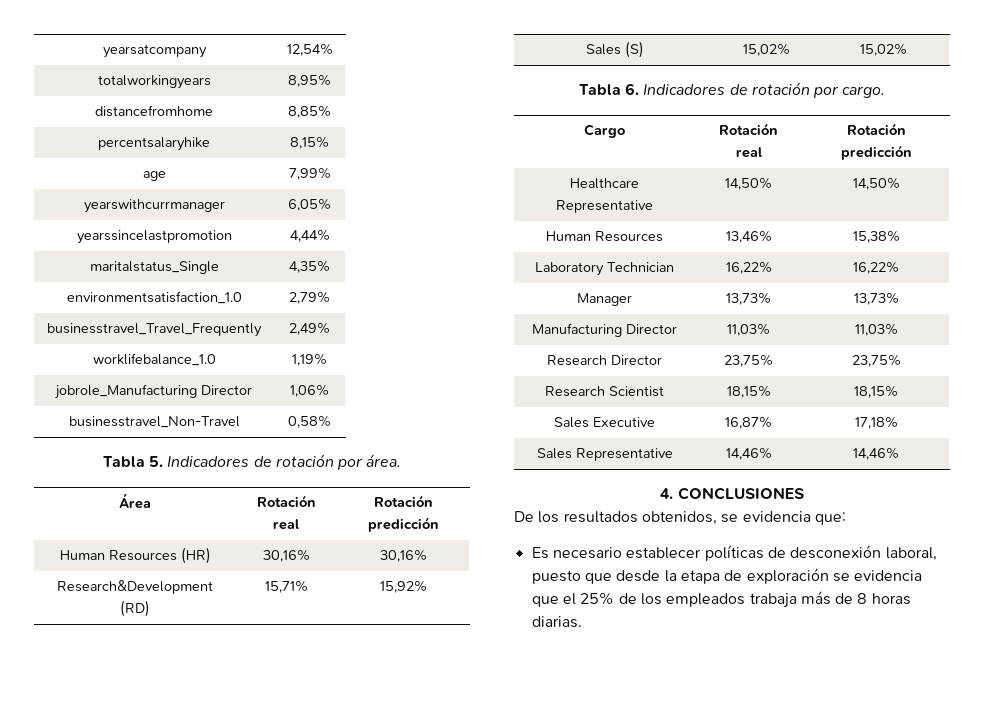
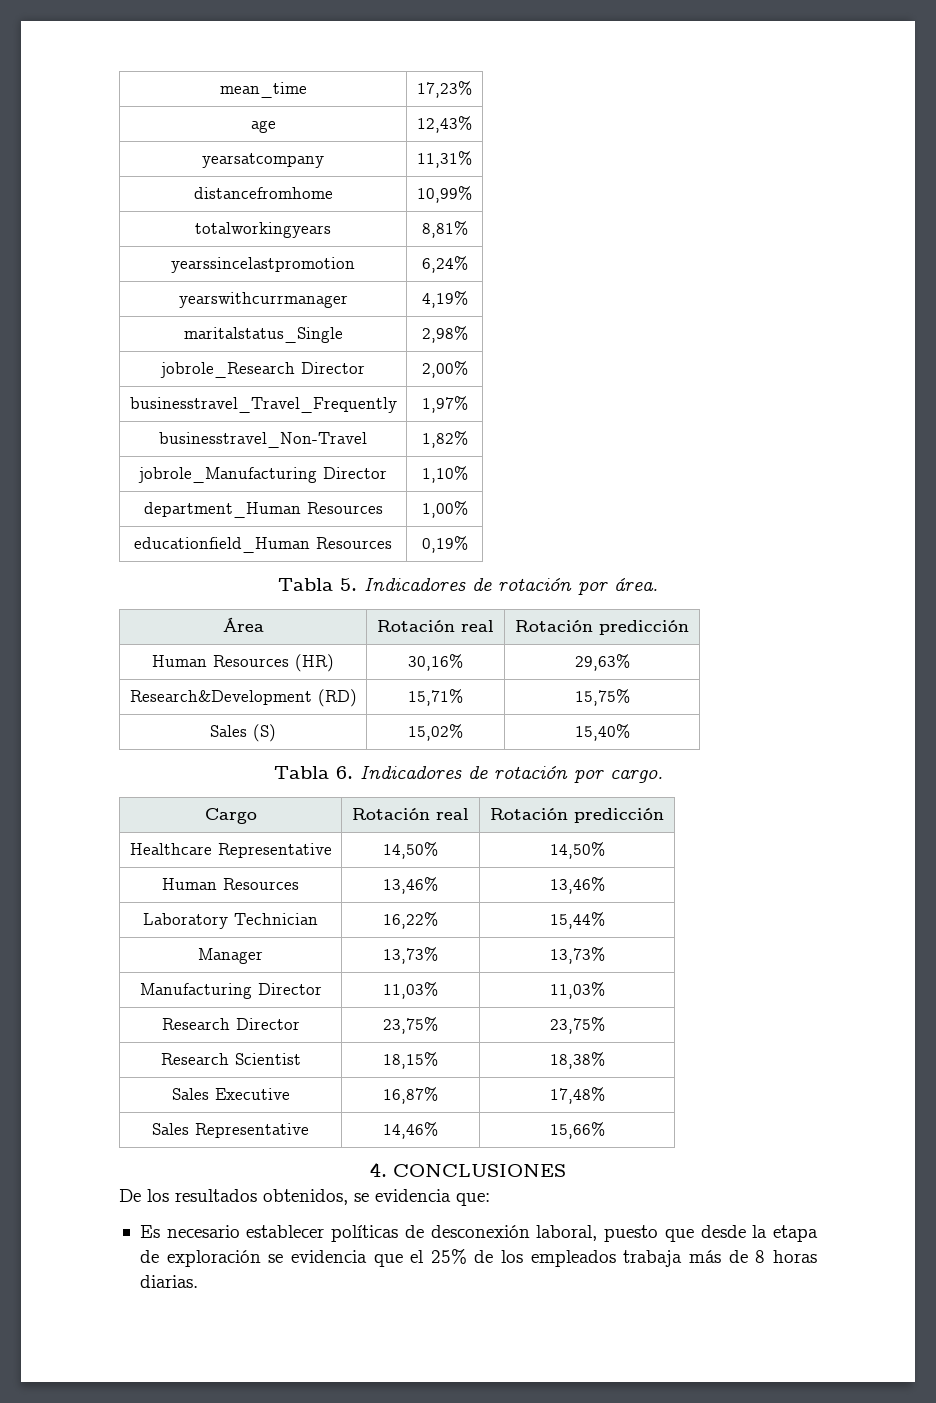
- yearsatcompany | 12,54%
- totalworkingyears | 8,95%
- distancefromhome | 8,85%
- percentsalaryhike | 8,15%
- age | 7,99%
- yearswithcurrmanager | 6,05%
- yearssincelastpromotion | 4,44%
- maritalstatus_Single | 4,35%
- environmentsatisfaction_1.0 | 2,79%
- businesstravel_Travel_Frequently | 2,49%
- worklifebalance_1.0 | 1,19%
- jobrole_Manufacturing Director | 1,06%
- businesstravel_Non-Travel | 0,58%
+ mean_time | 17,23%
+ age | 12,43%
+ yearsatcompany | 11,31%
+ distancefromhome | 10,99%
+ totalworkingyears | 8,81%
+ yearssincelastpromotion | 6,24%
+ yearswithcurrmanager | 4,19%
+ maritalstatus_Single | 2,98%
+ jobrole_Research Director | 2,00%
+ businesstravel_Travel_Frequently | 1,97%
+ businesstravel_Non-Travel | 1,82%
+ jobrole_Manufacturing Director | 1,10%
+ department_Human Resources | 1,00%
+ educationfield_Human Resources | 0,19%
- Human Resources (HR) | 30,16% | 30,16%
+ Human Resources (HR) | 30,16% | 29,63%
- Research&Development (RD) | 15,71% | 15,92%
+ Research&Development (RD) | 15,71% | 15,75%
- Sales (S) | 15,02% | 15,02%
+ Sales (S) | 15,02% | 15,40%
- Human Resources | 13,46% | 15,38%
+ Human Resources | 13,46% | 13,46%
- Laboratory Technician | 16,22% | 16,22%
+ Laboratory Technician | 16,22% | 15,44%
- Research Scientist | 18,15% | 18,15%
+ Research Scientist | 18,15% | 18,38%
- Sales Executive | 16,87% | 17,18%
+ Sales Executive | 16,87% | 17,48%
- Sales Representative | 14,46% | 14,46%
+ Sales Representative | 14,46% | 15,66%

